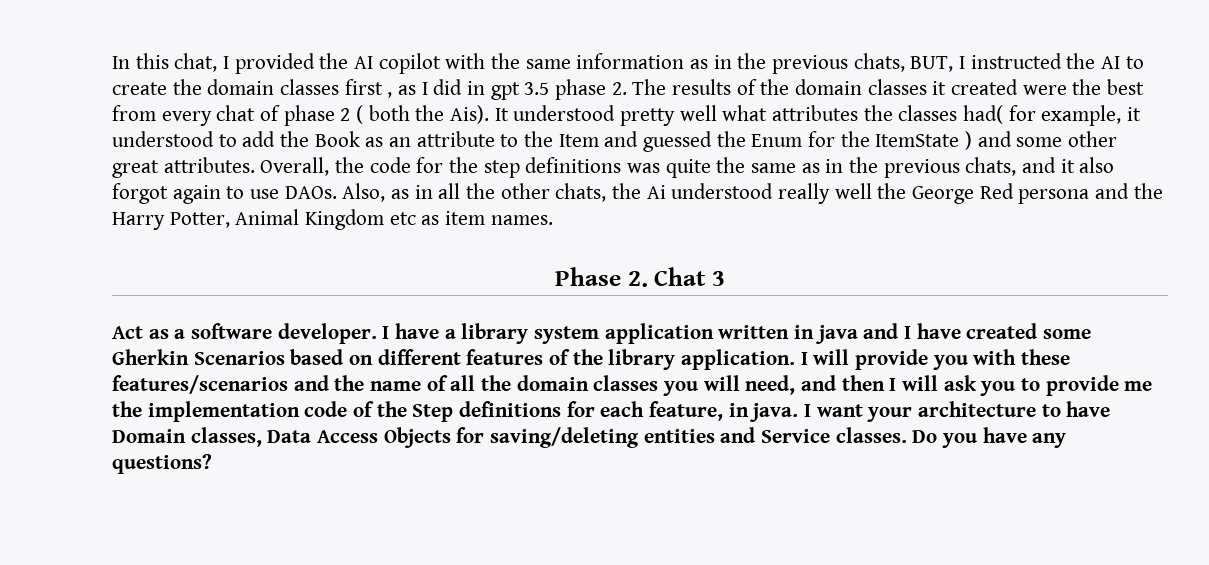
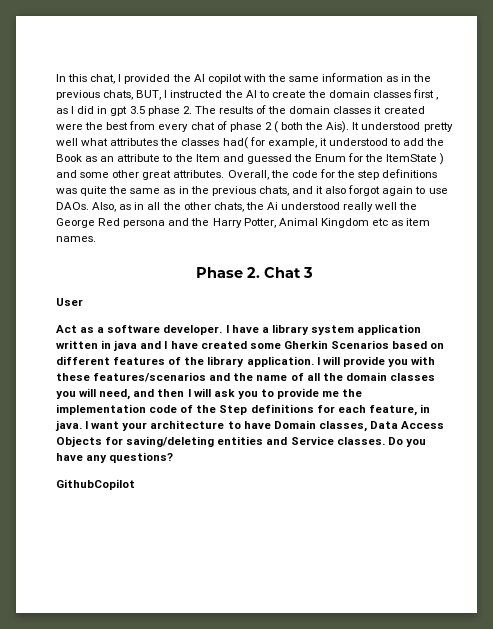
+ User
+ GithubCopilot

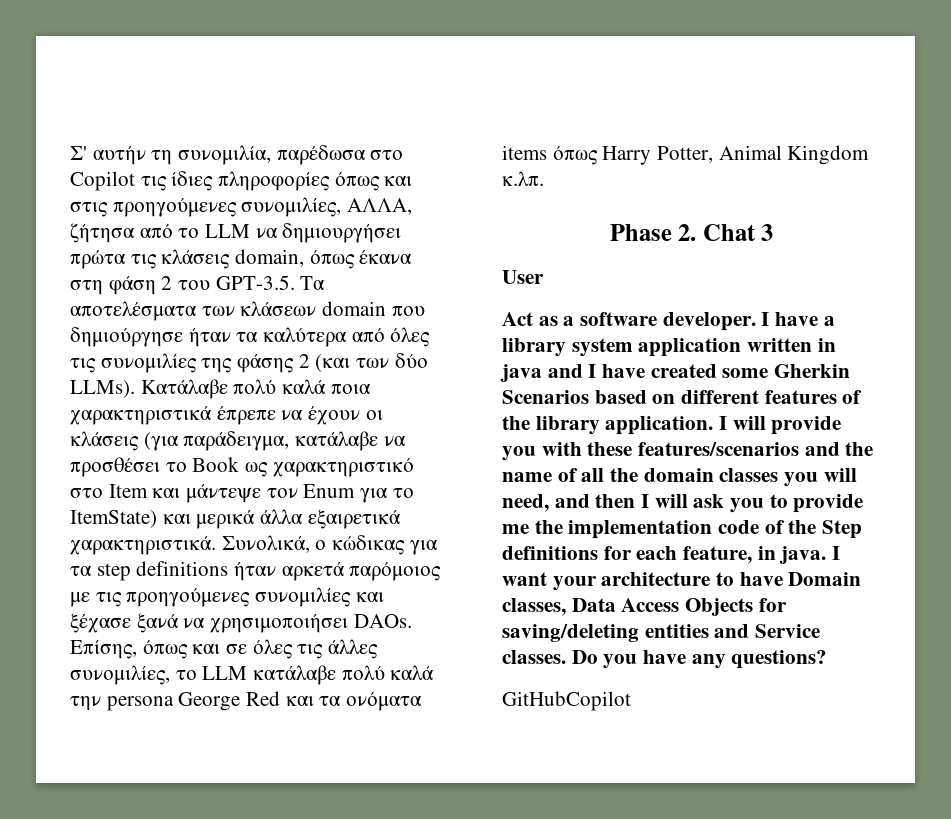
- In this chat, I provided the AI copilot with the same information as in the previous chats, BUT, I instructed the AI to create the domain classes first , as I did in gpt 3.5 phase 2. The results of the domain classes it created were the best from every chat of phase 2 ( both the Ais). It understood pretty well what attributes the classes had( for example, it understood to add the Book as an attribute to the Item and guessed the Enum for the ItemState ) and some other great attributes. Overall, the code for the step definitions was quite the same as in the previous chats, and it also forgot again to use DAOs. Also, as in all the other chats, the Ai understood really well the George Red persona and the Harry Potter, Animal Kingdom etc as item names.
+ Σ' αυτήν τη συνομιλία, παρέδωσα στο Copilot τις ίδιες πληροφορίες όπως και στις προηγούμενες συνομιλίες, ΑΛΛΑ, ζήτησα από το LLM να δημιουργήσει πρώτα τις κλάσεις domain, όπως έκανα στη φάση 2 του GPT-3.5. Τα αποτελέσματα των κλάσεων domain που δημιούργησε ήταν τα καλύτερα από όλες τις συνομιλίες της φάσης 2 (και των δύο LLMs). Κατάλαβε πολύ καλά ποια χαρακτηριστικά έπρεπε να έχουν οι κλάσεις (για παράδειγμα, κατάλαβε να προσθέσει το Book ως χαρακτηριστικό στο Item και μάντεψε τον Enum για το ItemState) και μερικά άλλα εξαιρετικά χαρακτηριστικά. Συνολικά, ο κώδικας για τα step definitions ήταν αρκετά παρόμοιος με τις προηγούμενες συνομιλίες και ξέχασε ξανά να χρησιμοποιήσει DAOs. Επίσης, όπως και σε όλες τις άλλες συνομιλίες, το LLM κατάλαβε πολύ καλά την persona George Red και τα ονόματα items όπως Harry Potter, Animal Kingdom κ.λπ.
- GithubCopilot
+ GitHubCopilot

